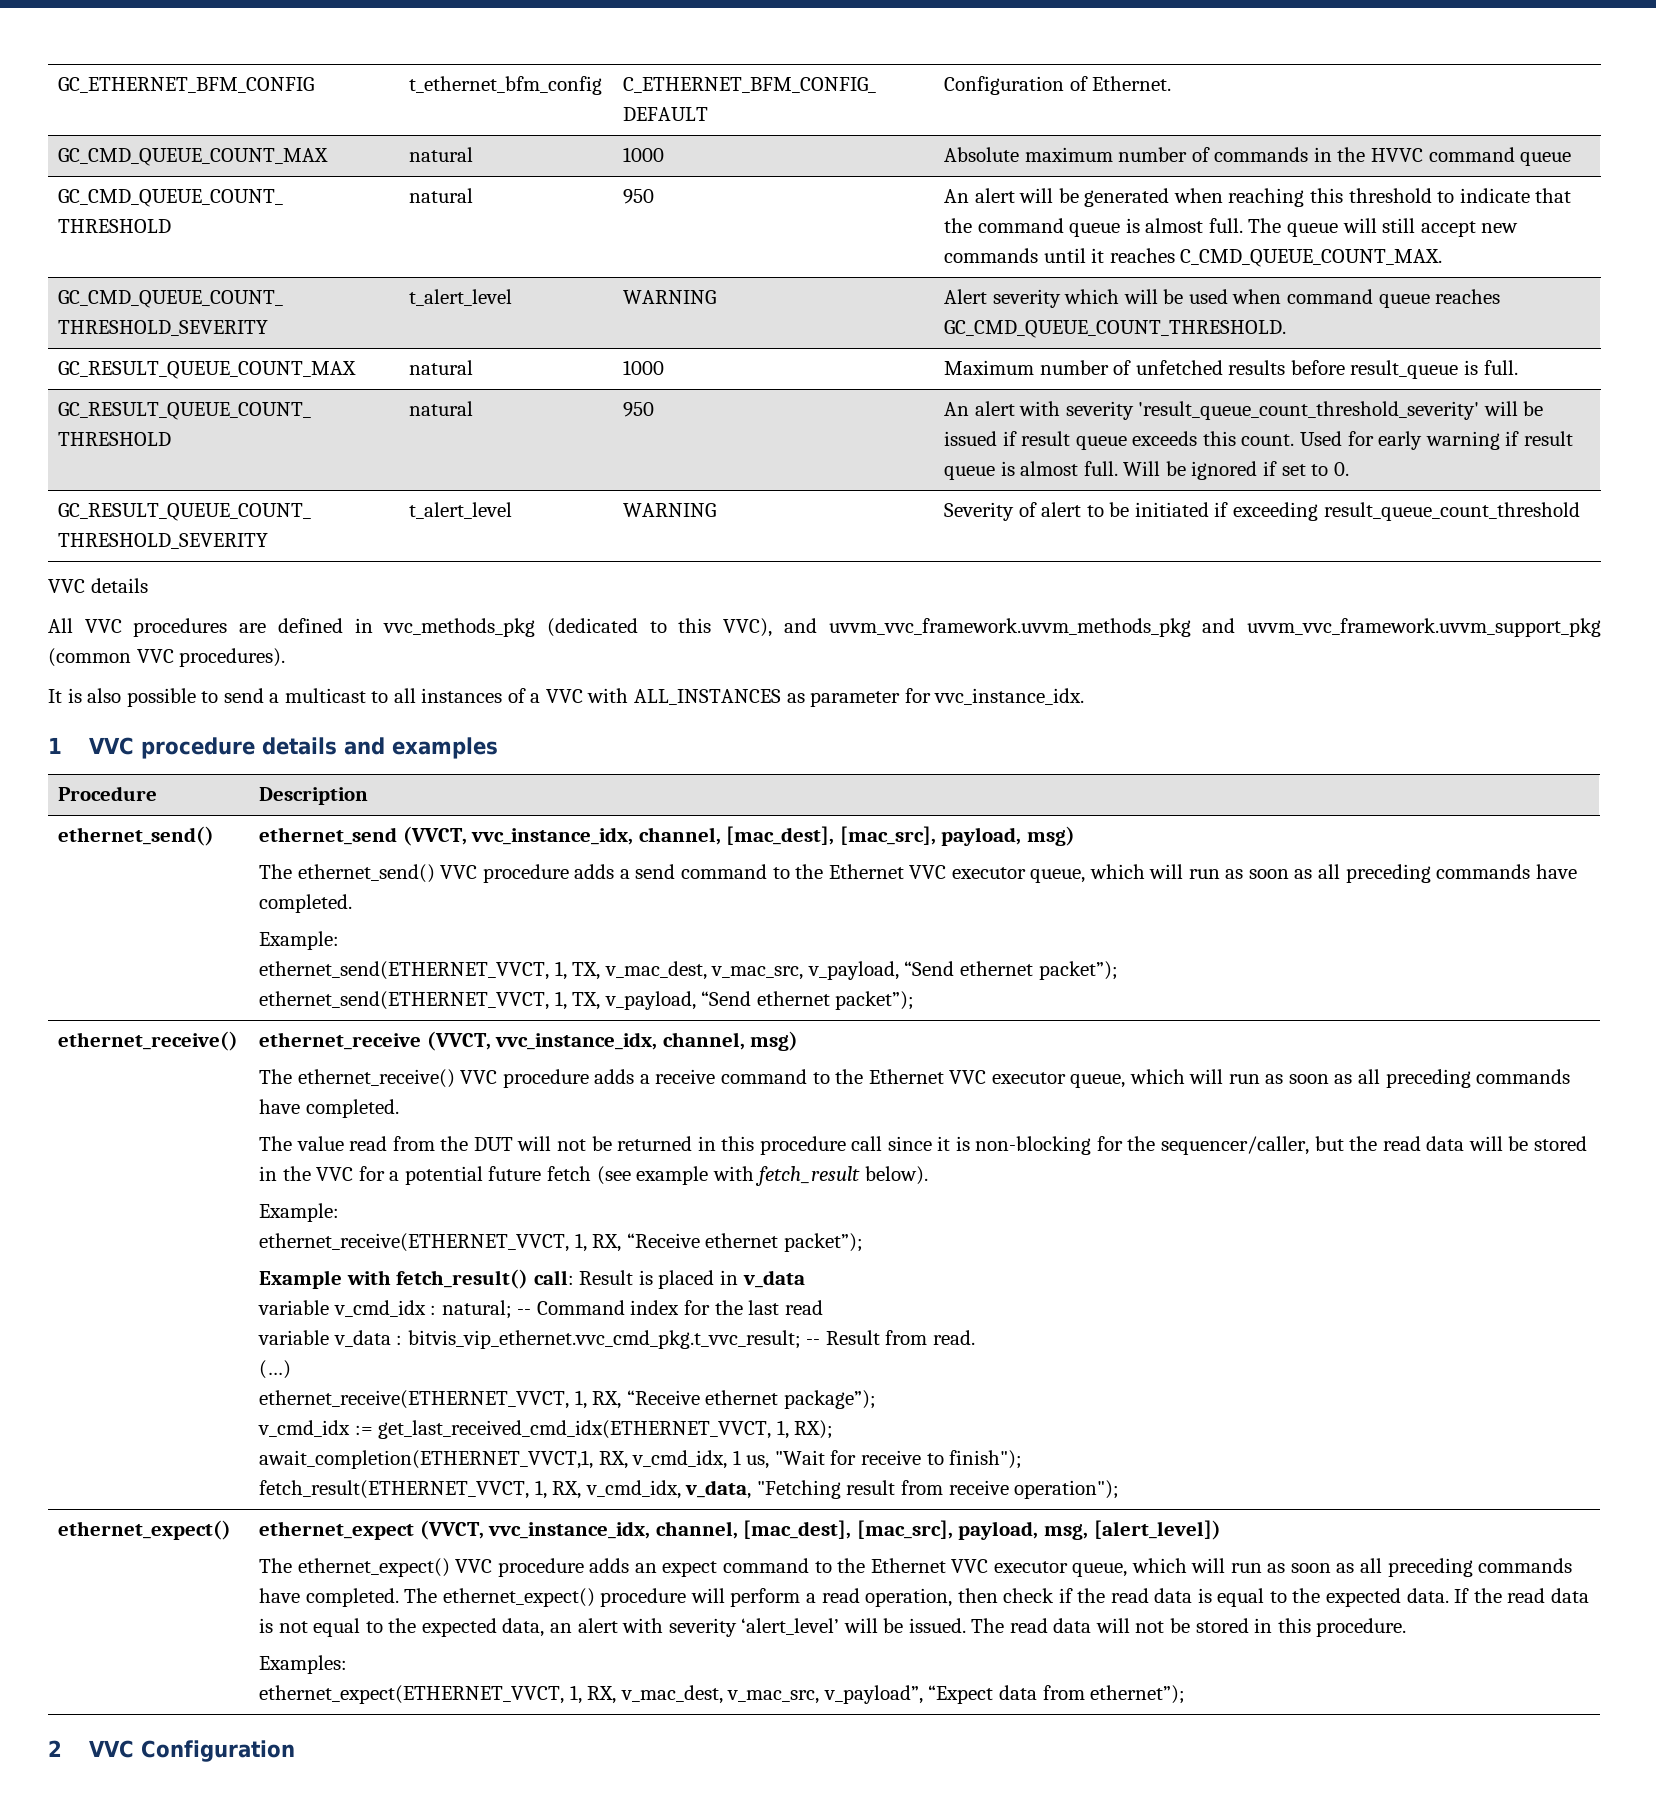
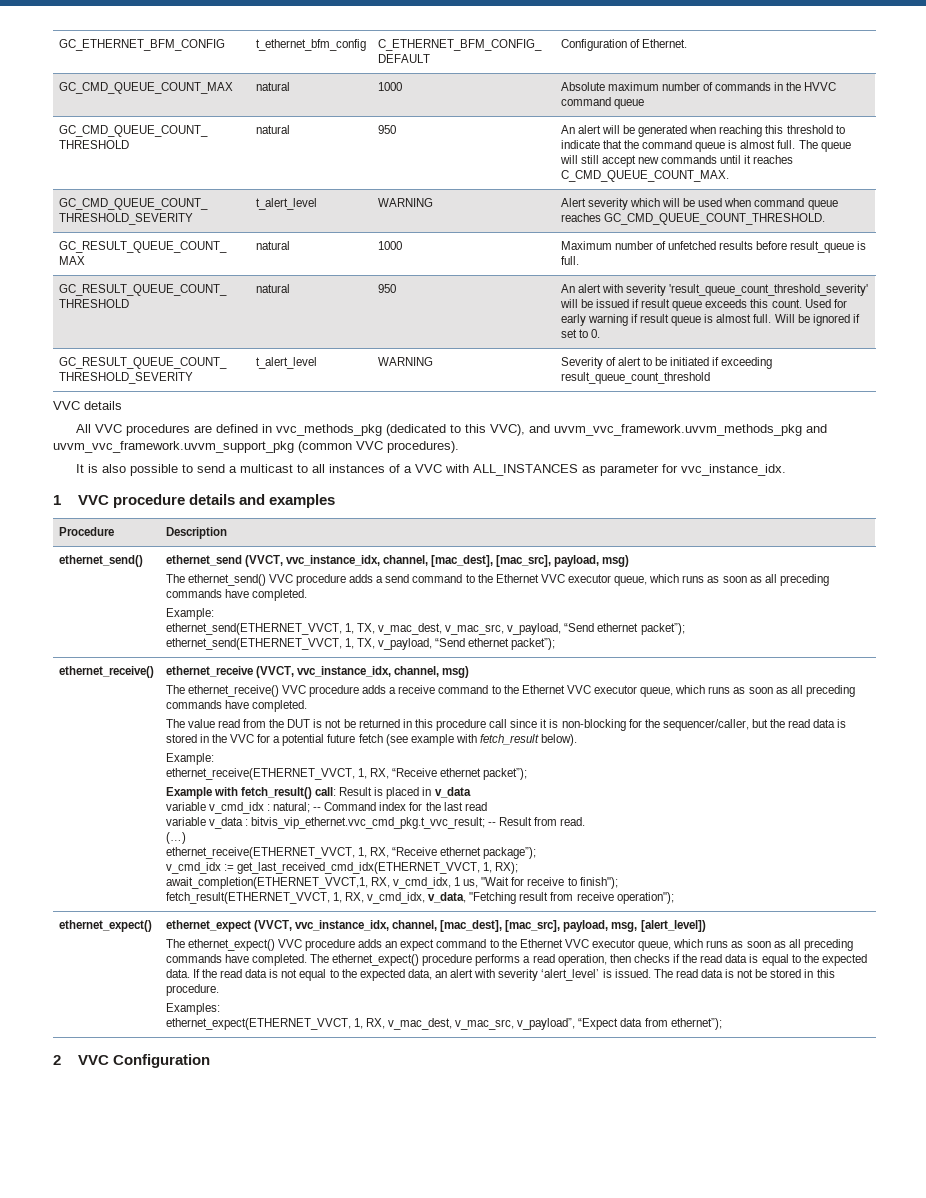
- The ethernet_send() VVC procedure adds a send command to the Ethernet VVC executor queue, which will run as soon as all preceding commands have completed.
+ The ethernet_send() VVC procedure adds a send command to the Ethernet VVC executor queue, which runs as soon as all preceding commands have completed.
- The ethernet_receive() VVC procedure adds a receive command to the Ethernet VVC executor queue, which will run as soon as all preceding commands have completed.
+ The ethernet_receive() VVC procedure adds a receive command to the Ethernet VVC executor queue, which runs as soon as all preceding commands have completed.
- The value read from the DUT will not be returned in this procedure call since it is non-blocking for the sequencer/caller, but the read data will be stored in the VVC for a potential future fetch (see example with fetch_result below).
+ The value read from the DUT is not be returned in this procedure call since it is non-blocking for the sequencer/caller, but the read data is stored in the VVC for a potential future fetch (see example with fetch_result below).
- The ethernet_expect() VVC procedure adds an expect command to the Ethernet VVC executor queue, which will run as soon as all preceding commands have completed.
+ The ethernet_expect() VVC procedure adds an expect command to the Ethernet VVC executor queue, which runs as soon as all preceding commands have completed.
- The ethernet_expect() procedure will perform a read operation, then check if the read data is equal to the expected data.
+ The ethernet_expect() procedure performs a read operation, then checks if the read data is equal to the expected data.
- If the read data is not equal to the expected data, an alert with severity ‘alert_level’ will be issued.
+ If the read data is not equal to the expected data, an alert with severity ‘alert_level’ is issued.
- The read data will not be stored in this procedure.
+ The read data is not be stored in this procedure.

